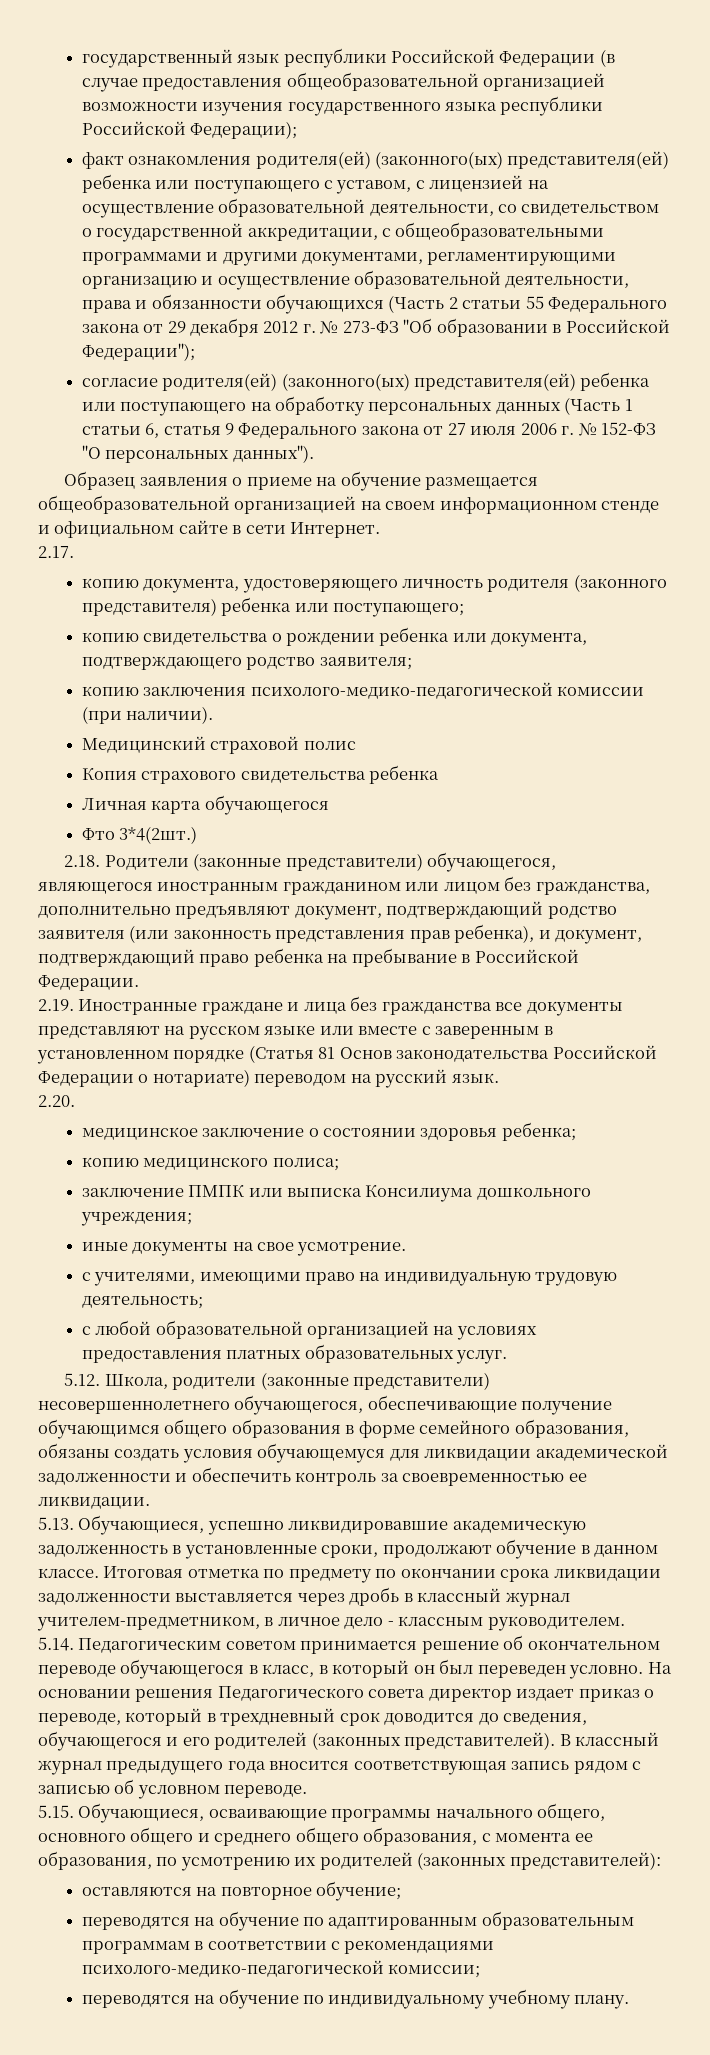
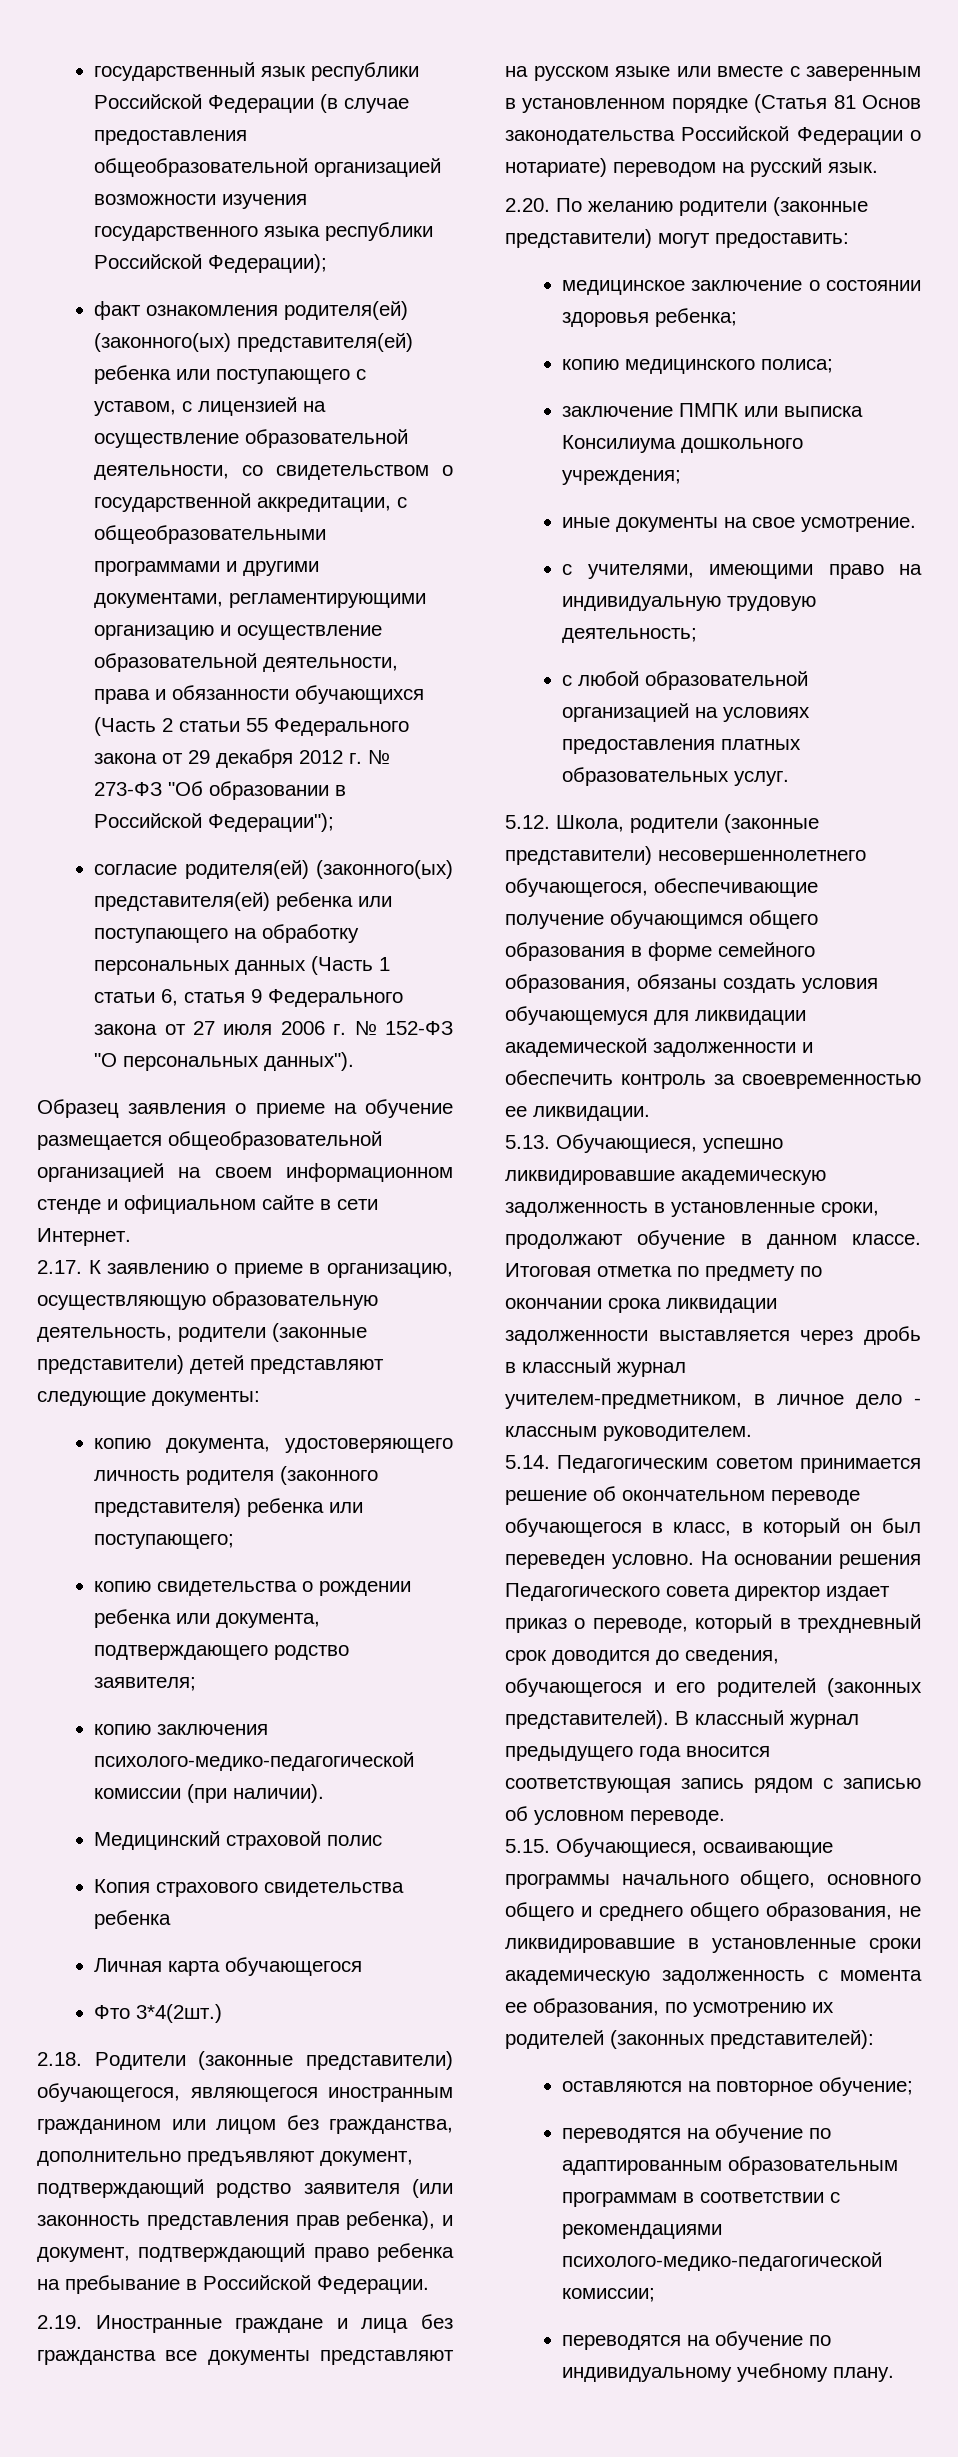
- 2.17.
+ 2.17. К заявлению о приеме в организацию, осуществляющую образовательную деятельность, родители (законные представители) детей представляют следующие документы:
- 2.20.
+ 2.20. По желанию родители (законные представители) могут предоставить:
- 5.15. Обучающиеся, осваивающие программы начального общего, основного общего и среднего общего образования, с момента ее образования, по усмотрению их родителей (законных представителей):
+ 5.15. Обучающиеся, осваивающие программы начального общего, основного общего и среднего общего образования, не ликвидировавшие в установленные сроки академическую задолженность с момента ее образования, по усмотрению их родителей (законных представителей):

